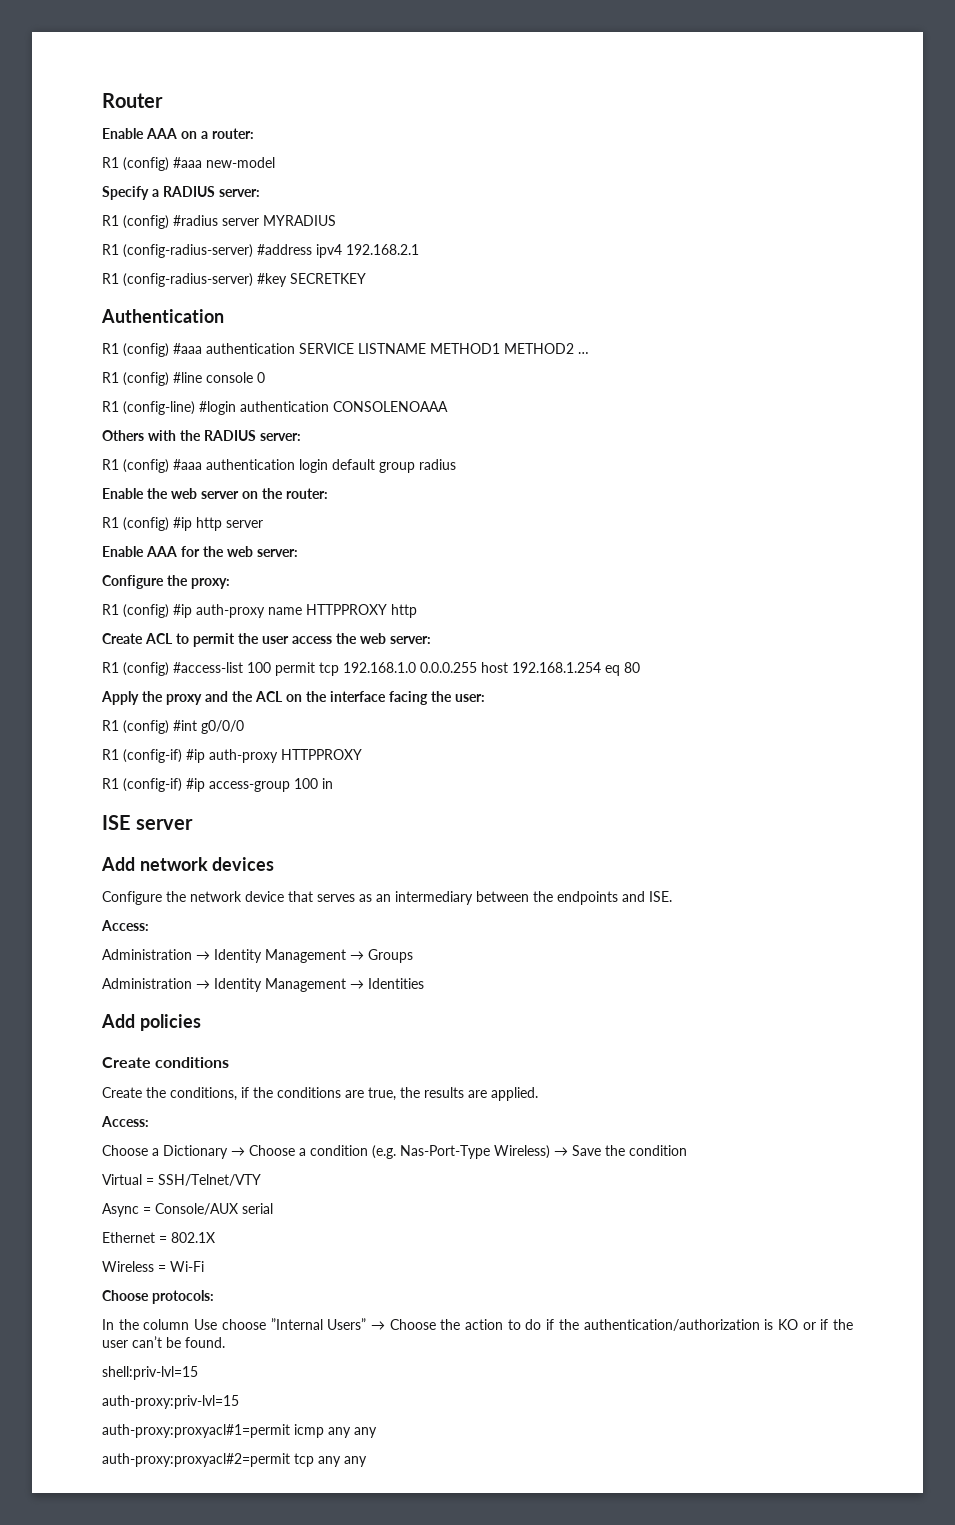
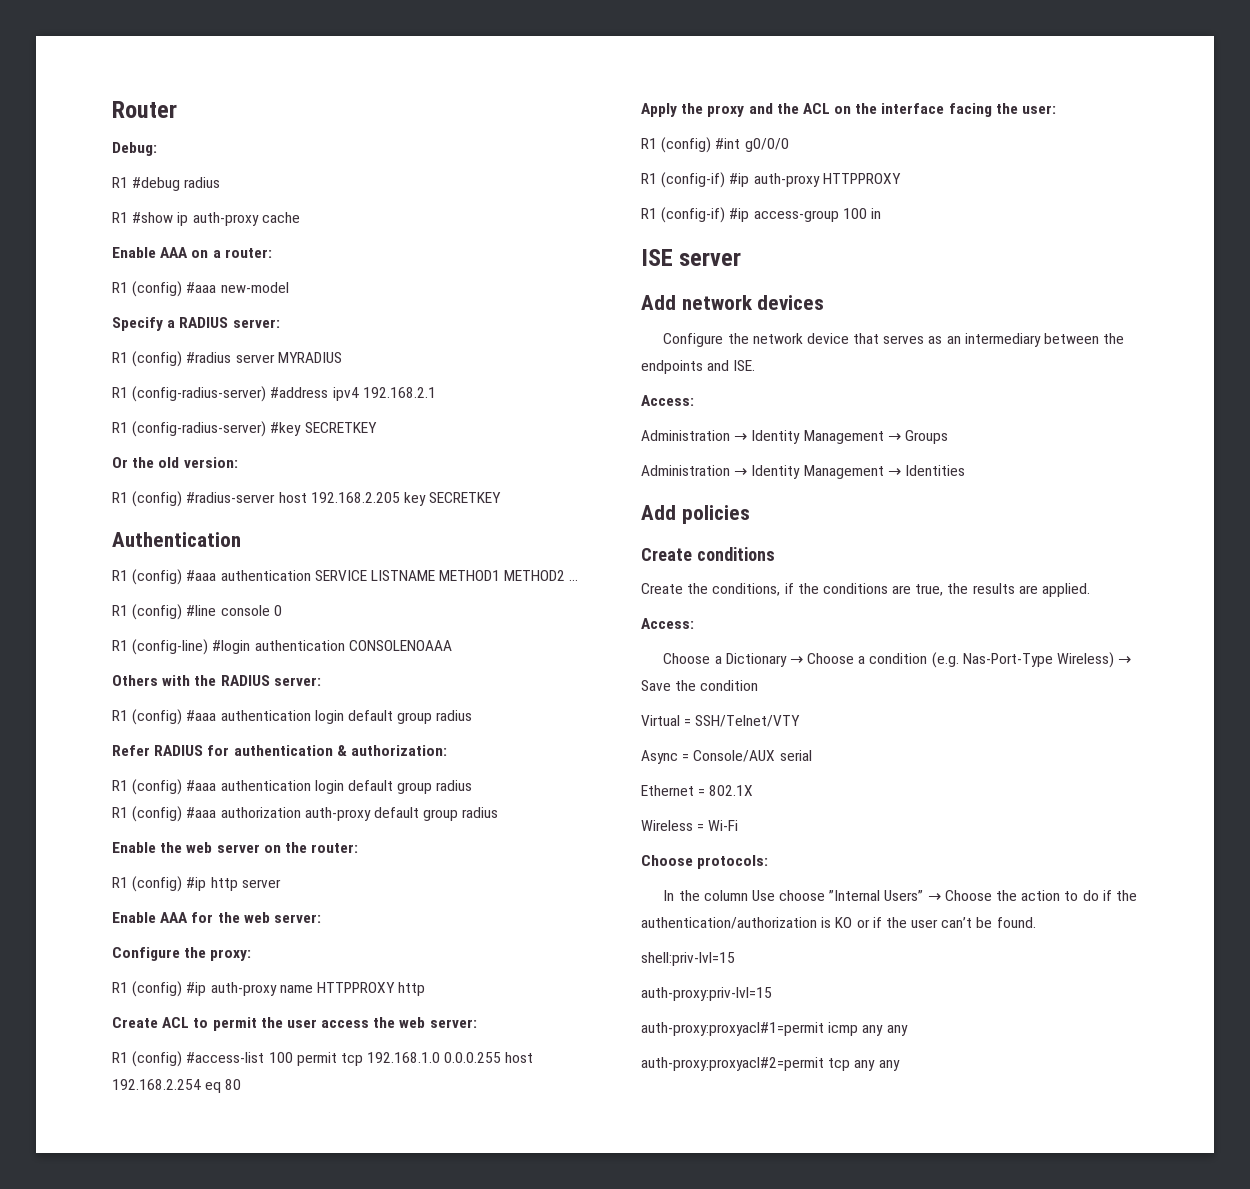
+ Debug:
+ R1 #debug radius
+ R1 #show ip auth-proxy cache
+ Or the old version:
+ R1 (config) #radius-server host 192.168.2.205 key SECRETKEY
+ Refer RADIUS for authentication & authorization:
+ R1 (config) #aaa authentication login default group radius
+ R1 (config) #aaa authorization auth-proxy default group radius
- R1 (config) #access-list 100 permit tcp 192.168.1.0 0.0.0.255 host 192.168.1.254 eq 80
+ R1 (config) #access-list 100 permit tcp 192.168.1.0 0.0.0.255 host 192.168.2.254 eq 80

